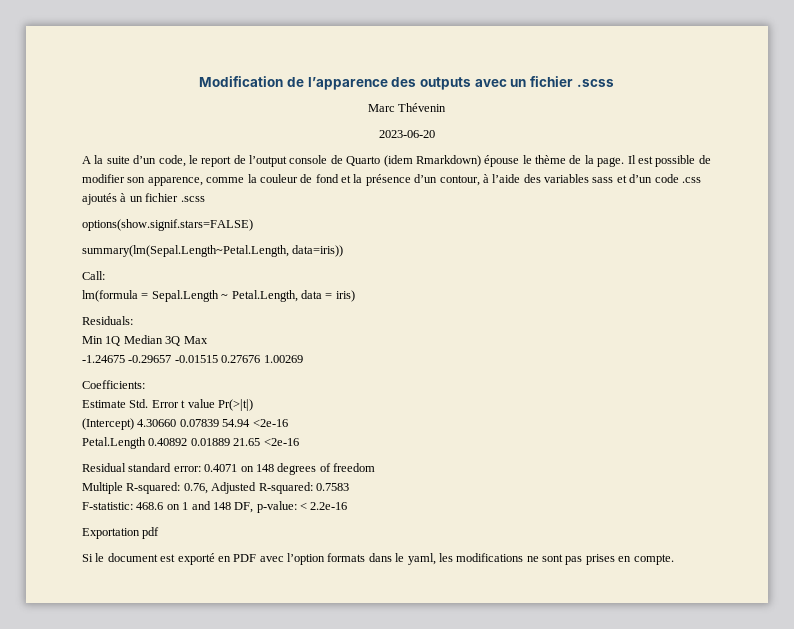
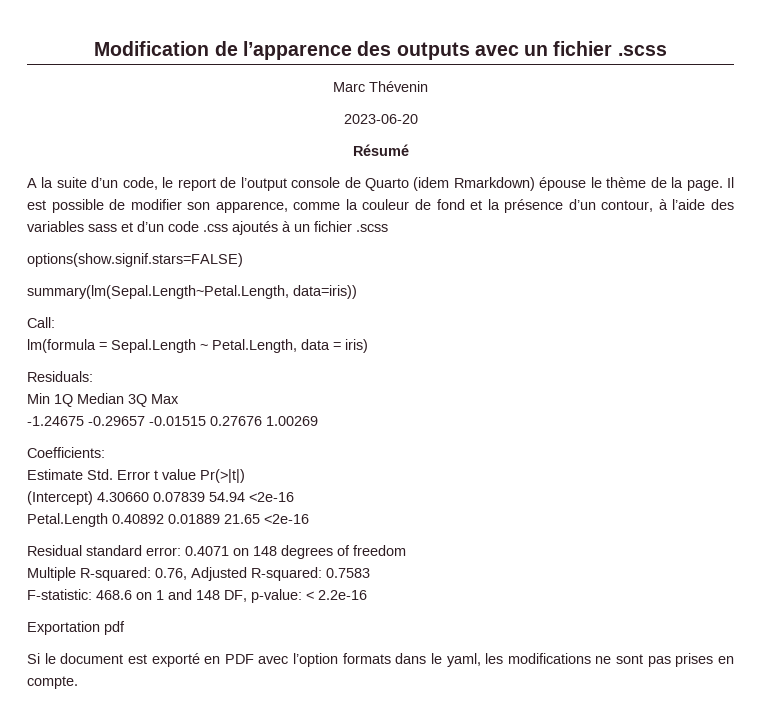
+ Résumé

